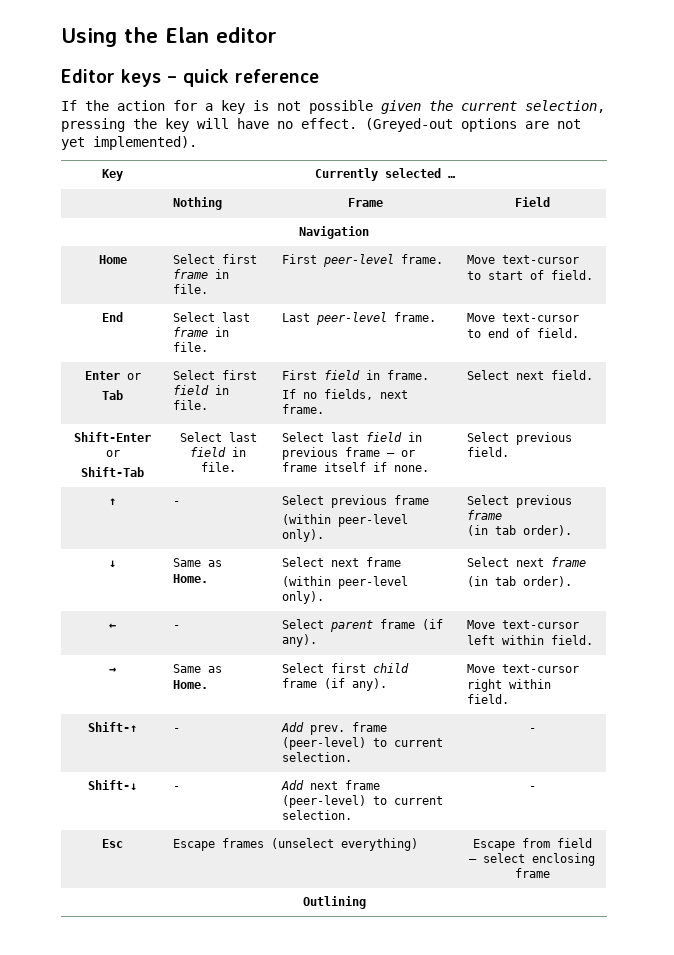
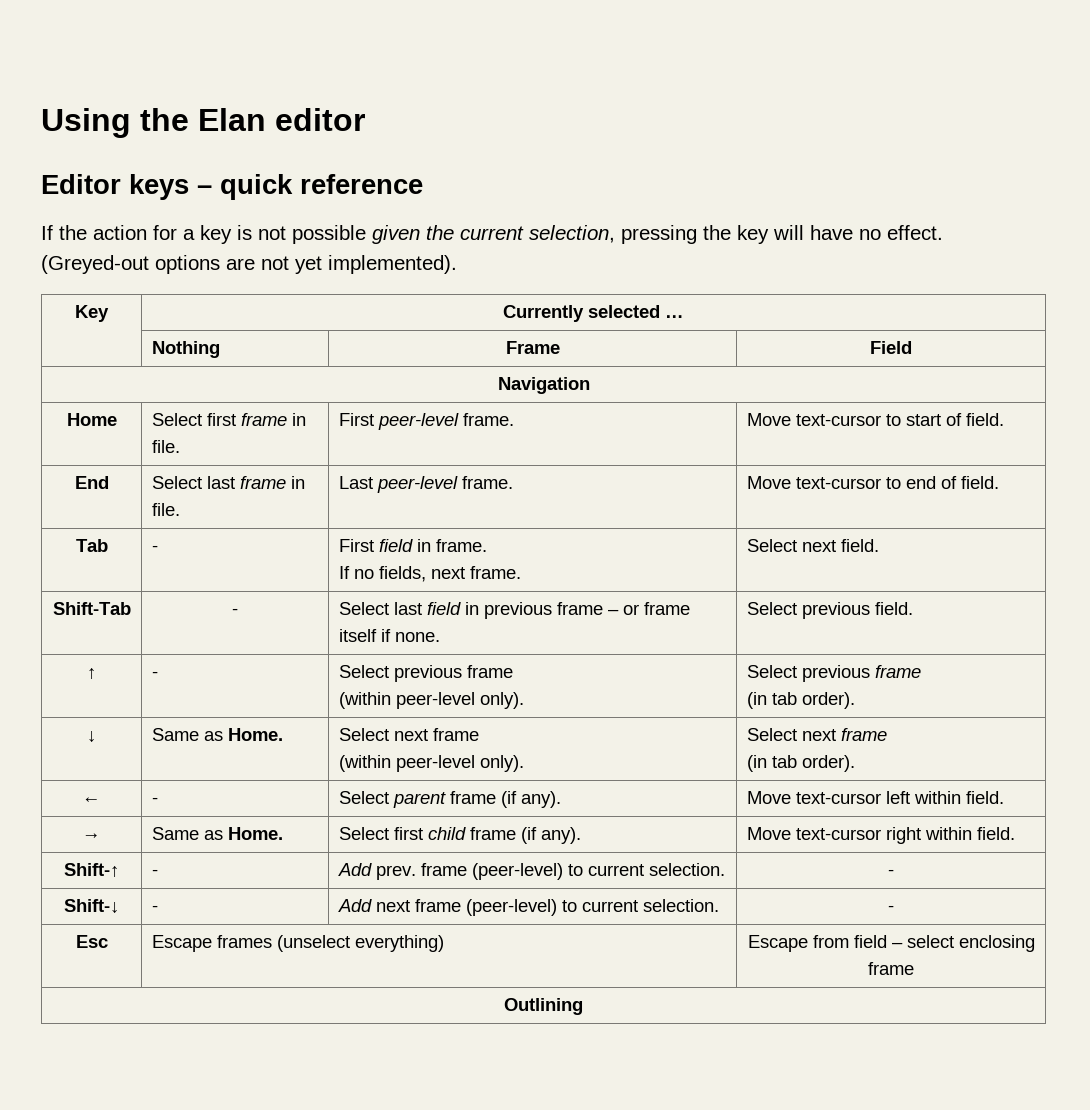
- Enter or
- Tab | Select first field in file. | First field in frame.
+ Tab | - | First field in frame.
- Shift-Enter or
- Shift-Tab | Select last field in file. | Select last field in previous frame – or frame itself if none. | Select previous field.
+ Shift-Tab | - | Select last field in previous frame – or frame itself if none. | Select previous field.

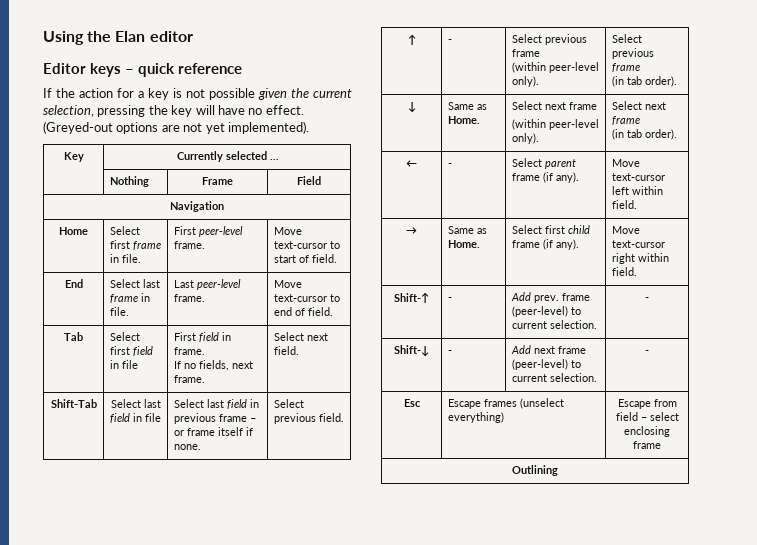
- Tab | - | First field in frame.
+ Tab | Select first field in file | First field in frame.
- Shift-Tab | - | Select last field in previous frame – or frame itself if none. | Select previous field.
+ Shift-Tab | Select last field in file | Select last field in previous frame – or frame itself if none. | Select previous field.

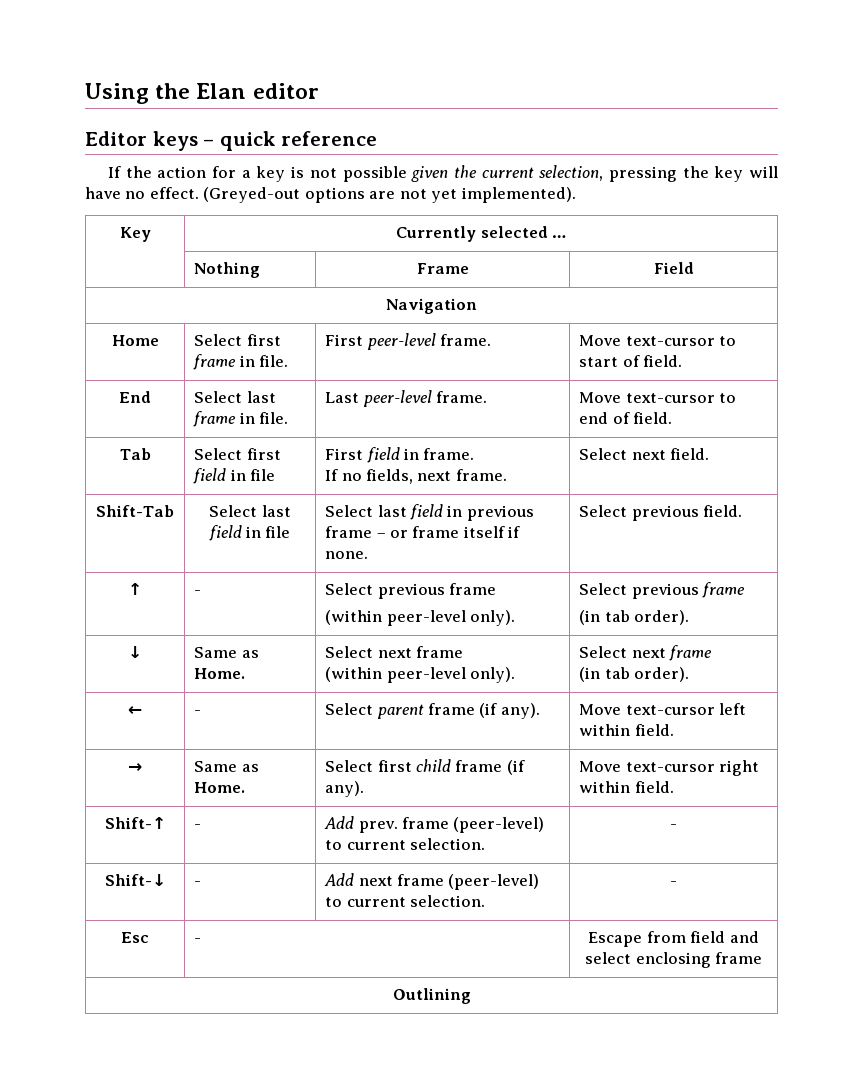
- Esc | Escape frames (unselect everything) | Escape from field – select enclosing frame
+ Esc | - | Escape from field and select enclosing frame

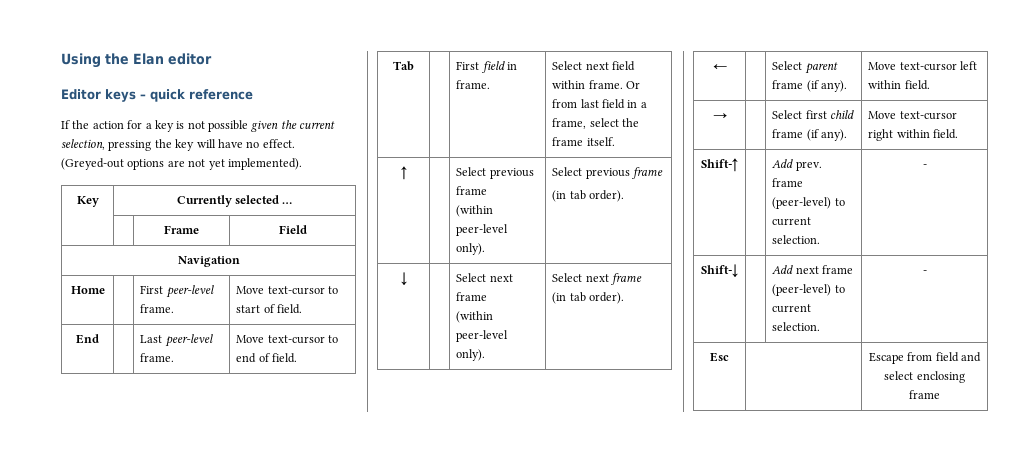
- | Nothing | Frame | Field
+ | | Frame | Field
- Home | Select first frame in file. | First peer-level frame. | Move text-cursor to start of field.
+ Home | | First peer-level frame. | Move text-cursor to start of field.
- End | Select last frame in file. | Last peer-level frame. | Move text-cursor to end of field.
+ End | | Last peer-level frame. | Move text-cursor to end of field.
- Tab | Select first field in file | First field in frame.
- If no fields, next frame. | Select next field.
- Shift-Tab | Select last field in file | Select last field in previous frame – or frame itself if none. | Select previous field.
+ Tab | | First field in frame. | Select next field within frame. Or from last field in a frame, select the frame itself.
- ↑ | - | Select previous frame
+ ↑ | | Select previous frame
- ↓ | Same as Home. | Select next frame
+ ↓ | | Select next frame
- ← | - | Select parent frame (if any). | Move text-cursor left within field.
+ ← | | Select parent frame (if any). | Move text-cursor left within field.
- → | Same as Home. | Select first child frame (if any). | Move text-cursor right within field.
+ → | | Select first child frame (if any). | Move text-cursor right within field.
- Shift-↑ | - | Add prev. frame (peer-level) to current selection. | -
+ Shift-↑ | | Add prev. frame (peer-level) to current selection. | -
- Shift-↓ | - | Add next frame (peer-level) to current selection. | -
+ Shift-↓ | | Add next frame (peer-level) to current selection. | -
- Esc | - | Escape from field and select enclosing frame
+ Esc | | Escape from field and select enclosing frame
- Outlining

